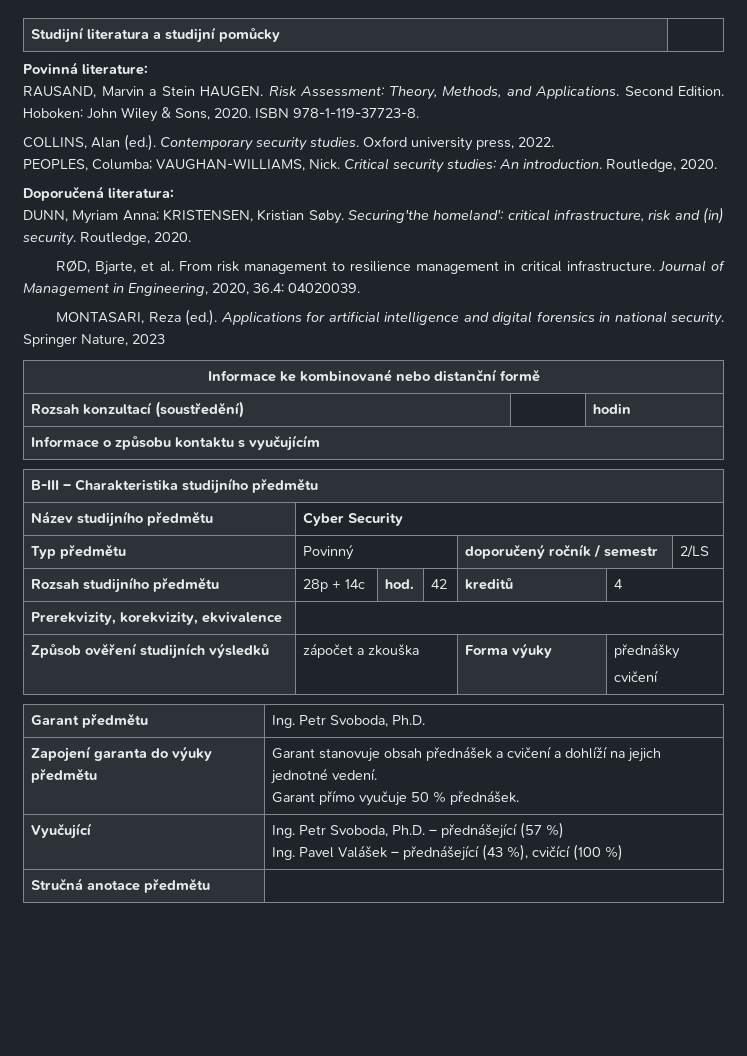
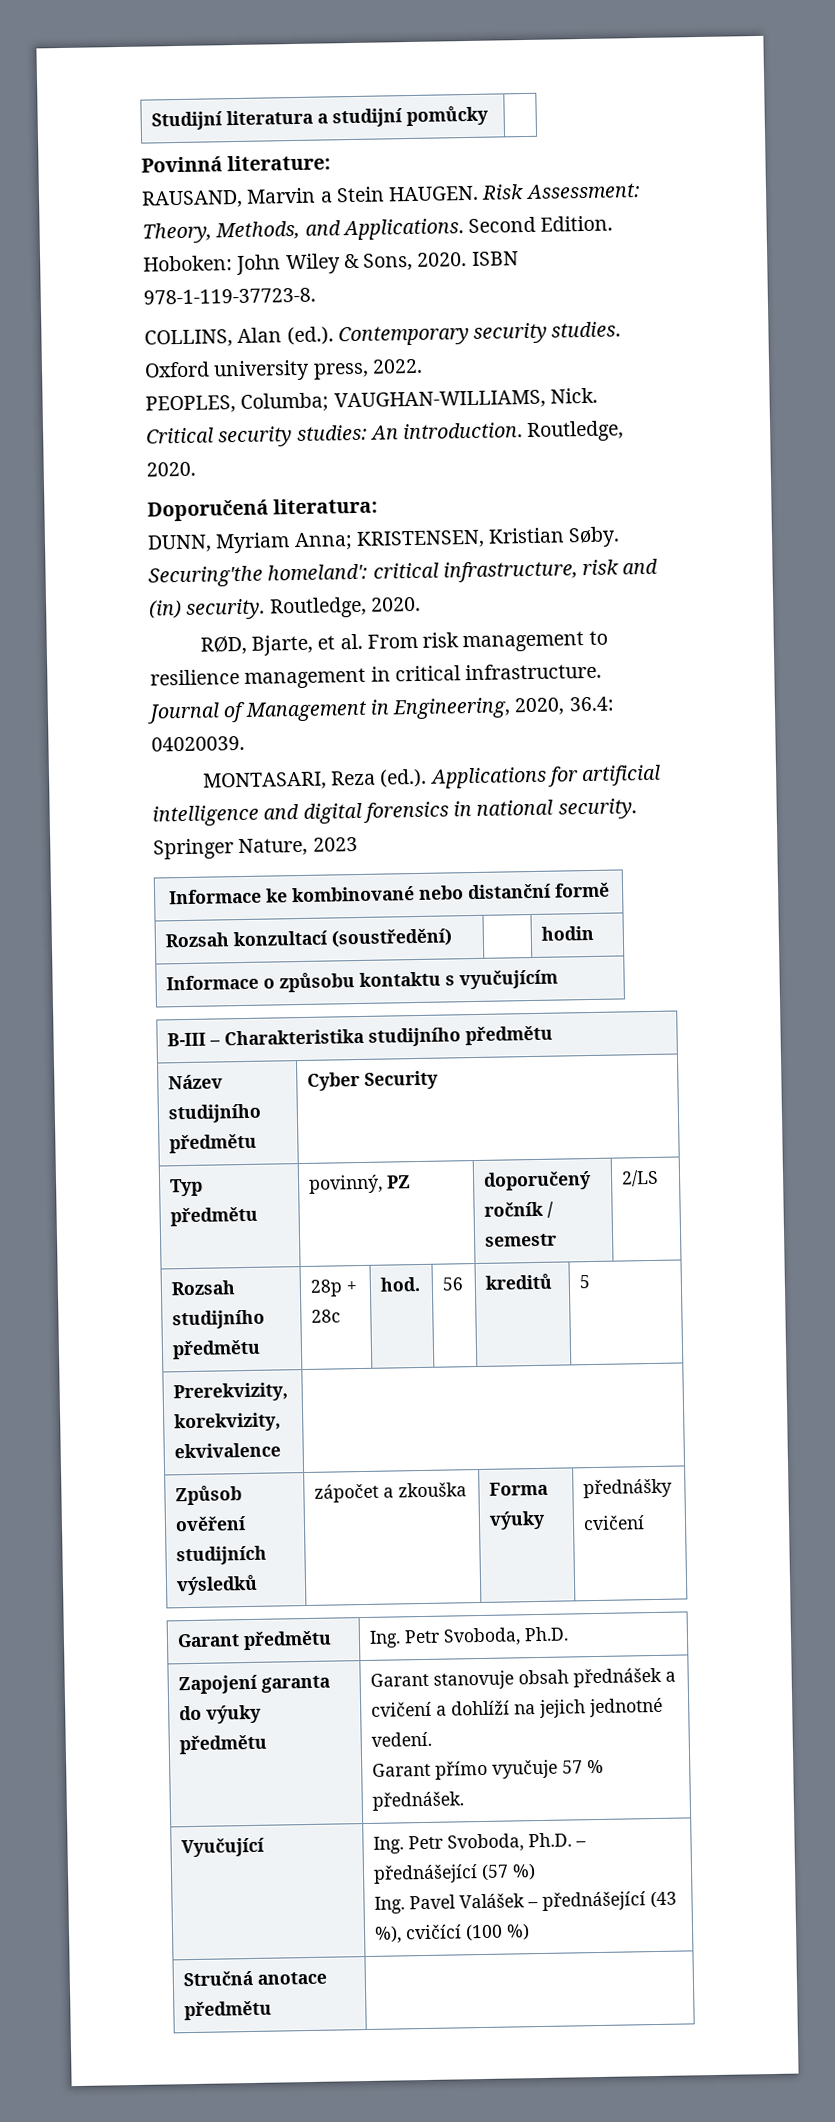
- Typ předmětu | Povinný | doporučený ročník / semestr | 2/LS
+ Typ předmětu | povinný, PZ | doporučený ročník / semestr | 2/LS
- Rozsah studijního předmětu | 28p + 14c | hod. | 42 | kreditů | 4
+ Rozsah studijního předmětu | 28p + 28c | hod. | 56 | kreditů | 5
  Zapojení garanta do výuky předmětu | Garant stanovuje obsah přednášek a cvičení a dohlíží na jejich jednotné vedení.
- Garant přímo vyučuje 50 % přednášek.
+ Garant přímo vyučuje 57 % přednášek.

